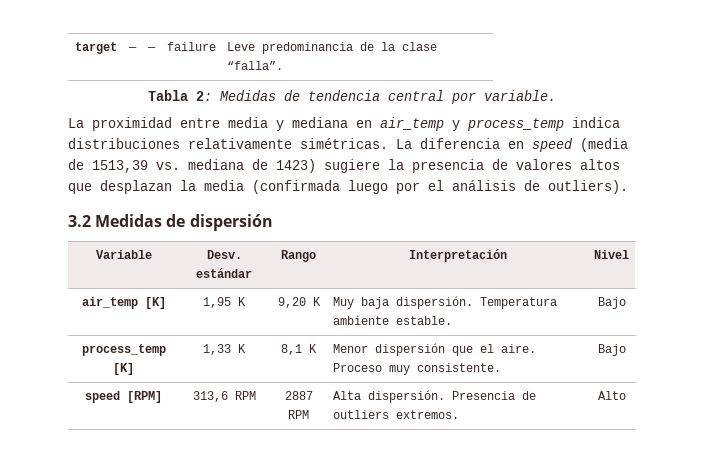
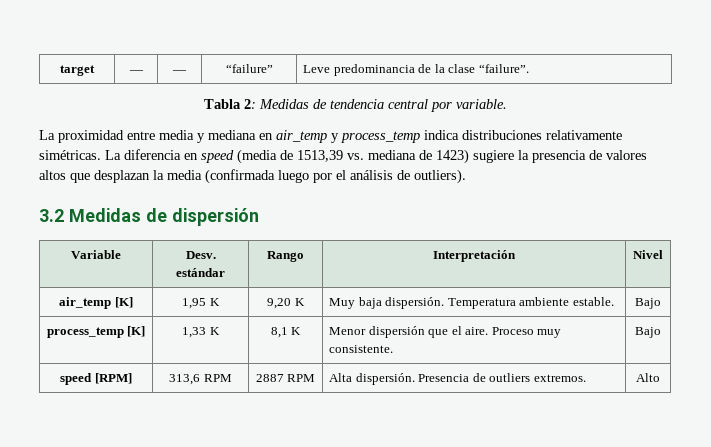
- target | — | — | failure | Leve predominancia de la clase “falla”.
+ target | — | — | “failure” | Leve predominancia de la clase “failure”.

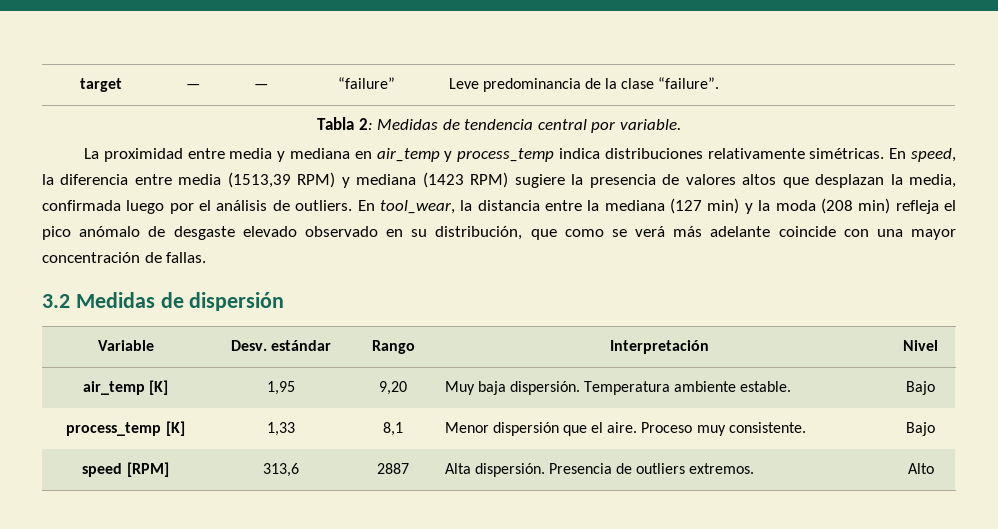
- La diferencia en speed (media de 1513,39 vs. mediana de 1423) sugiere la presencia de valores altos que desplazan la media (confirmada luego por el análisis de outliers).
+ En speed, la diferencia entre media (1513,39 RPM) y mediana (1423 RPM) sugiere la presencia de valores altos que desplazan la media, confirmada luego por el análisis de outliers. En tool_wear, la distancia entre la mediana (127 min) y la moda (208 min) refleja el pico anómalo de desgaste elevado observado en su distribución, que como se verá más adelante coincide con una mayor concentración de fallas.
- air_temp [K] | 1,95 K | 9,20 K | Muy baja dispersión. Temperatura ambiente estable. | Bajo
+ air_temp [K] | 1,95 | 9,20 | Muy baja dispersión. Temperatura ambiente estable. | Bajo
- process_temp [K] | 1,33 K | 8,1 K | Menor dispersión que el aire. Proceso muy consistente. | Bajo
+ process_temp [K] | 1,33 | 8,1 | Menor dispersión que el aire. Proceso muy consistente. | Bajo
- speed [RPM] | 313,6 RPM | 2887 RPM | Alta dispersión. Presencia de outliers extremos. | Alto
+ speed [RPM] | 313,6 | 2887 | Alta dispersión. Presencia de outliers extremos. | Alto

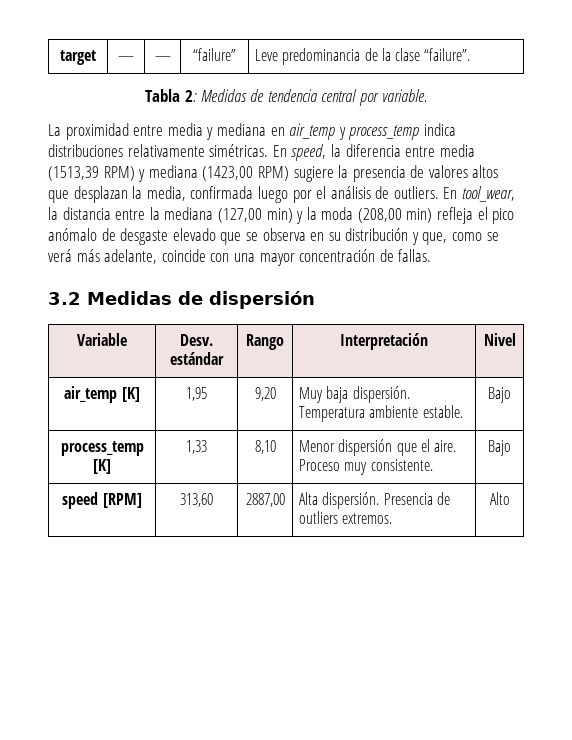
- En speed, la diferencia entre media (1513,39 RPM) y mediana (1423 RPM) sugiere la presencia de valores altos que desplazan la media, confirmada luego por el análisis de outliers.
+ En speed, la diferencia entre media (1513,39 RPM) y mediana (1423,00 RPM) sugiere la presencia de valores altos que desplazan la media, confirmada luego por el análisis de outliers.
- En tool_wear, la distancia entre la mediana (127 min) y la moda (208 min) refleja el pico anómalo de desgaste elevado observado en su distribución, que como se verá más adelante coincide con una mayor concentración de fallas.
+ En tool_wear, la distancia entre la mediana (127,00 min) y la moda (208,00 min) refleja el pico anómalo de desgaste elevado que se observa en su distribución y que, como se verá más adelante, coincide con una mayor concentración de fallas.
- process_temp [K] | 1,33 | 8,1 | Menor dispersión que el aire. Proceso muy consistente. | Bajo
+ process_temp [K] | 1,33 | 8,10 | Menor dispersión que el aire. Proceso muy consistente. | Bajo
- speed [RPM] | 313,6 | 2887 | Alta dispersión. Presencia de outliers extremos. | Alto
+ speed [RPM] | 313,60 | 2887,00 | Alta dispersión. Presencia de outliers extremos. | Alto

